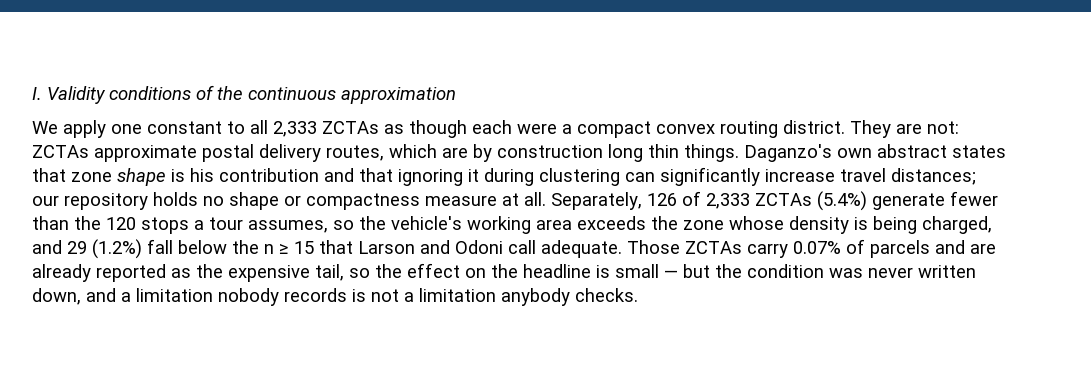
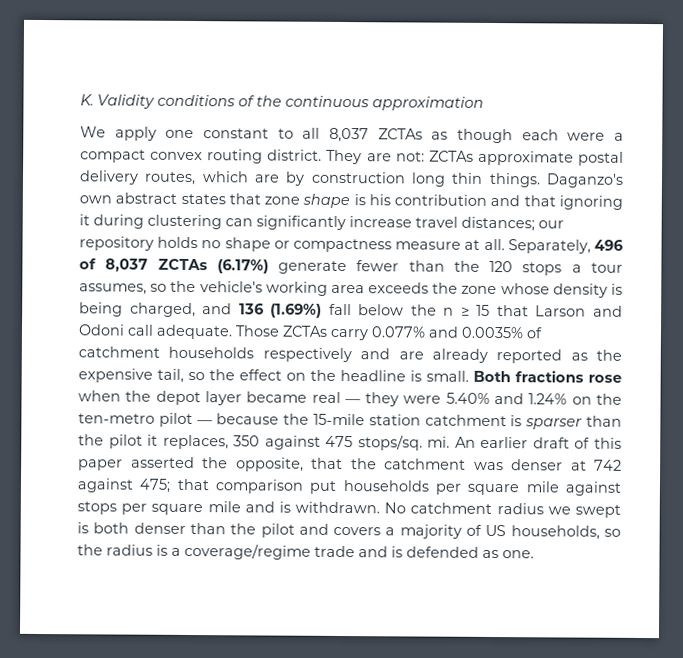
- I. Validity conditions of the continuous approximation
+ K. Validity conditions of the continuous approximation
- We apply one constant to all 2,333 ZCTAs as though each were a compact convex routing district.
+ We apply one constant to all 8,037 ZCTAs as though each were a compact convex routing district.
- Separately, 126 of 2,333 ZCTAs (5.4%) generate fewer than the 120 stops a tour assumes, so the vehicle's working area exceeds the zone whose density is being charged, and 29 (1.2%) fall below the n ≥ 15 that Larson and Odoni call adequate.
+ Separately, 496 of 8,037 ZCTAs (6.17%) generate fewer than the 120 stops a tour assumes, so the vehicle's working area exceeds the zone whose density is being charged, and 136 (1.69%) fall below the n ≥ 15 that Larson and Odoni call adequate.
- Those ZCTAs carry 0.07% of parcels and are already reported as the expensive tail, so the effect on the headline is small — but the condition was never written down, and a limitation nobody records is not a limitation anybody checks.
+ Those ZCTAs carry 0.077% and 0.0035% of catchment households respectively and are already reported as the expensive tail, so the effect on the headline is small. Both fractions rose when the depot layer became real — they were 5.40% and 1.24% on the ten-metro pilot — because the 15-mile station catchment is sparser than the pilot it replaces, 350 against 475 stops/sq. mi. An earlier draft of this paper asserted the opposite, that the catchment was denser at 742 against 475; that comparison put households per square mile against stops per square mile and is withdrawn. No catchment radius we swept is both denser than the pilot and covers a majority of US households, so the radius is a coverage/regime trade and is defended as one.

